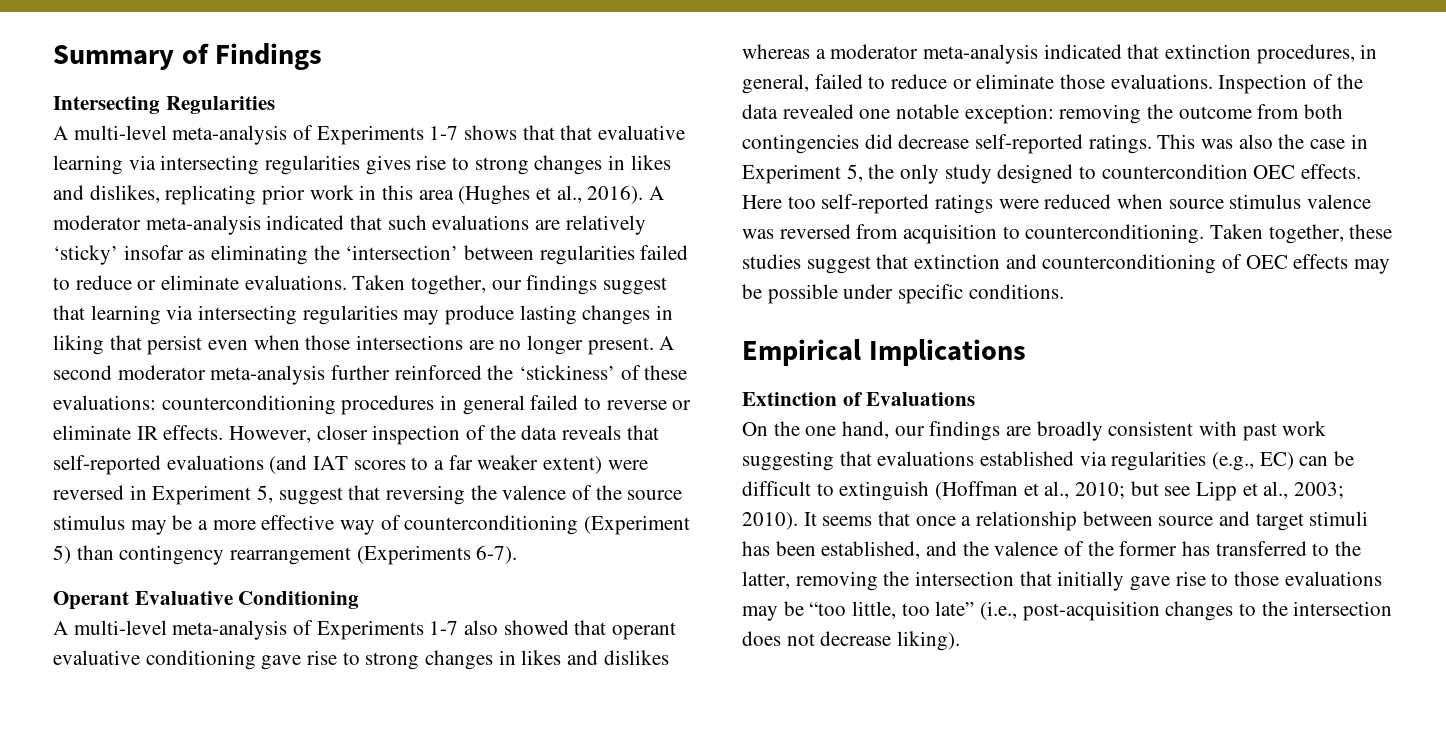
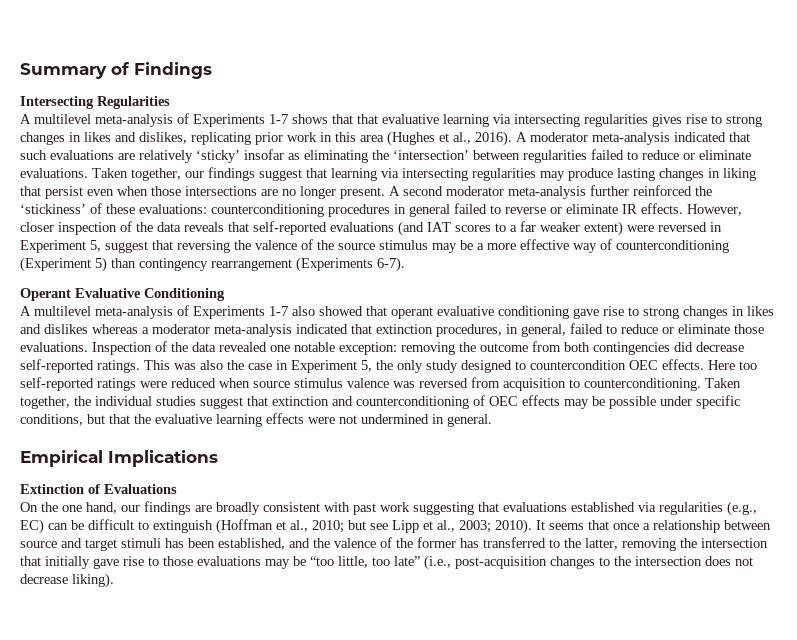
- A multi-level meta-analysis of Experiments 1-7 shows that that evaluative learning via intersecting regularities gives rise to strong changes in likes and dislikes, replicating prior work in this area (Hughes et al., 2016).
+ A multilevel meta-analysis of Experiments 1-7 shows that that evaluative learning via intersecting regularities gives rise to strong changes in likes and dislikes, replicating prior work in this area (Hughes et al., 2016).
- A multi-level meta-analysis of Experiments 1-7 also showed that operant evaluative conditioning gave rise to strong changes in likes and dislikes whereas a moderator meta-analysis indicated that extinction procedures, in general, failed to reduce or eliminate those evaluations.
+ A multilevel meta-analysis of Experiments 1-7 also showed that operant evaluative conditioning gave rise to strong changes in likes and dislikes whereas a moderator meta-analysis indicated that extinction procedures, in general, failed to reduce or eliminate those evaluations.
- Taken together, these studies suggest that extinction and counterconditioning of OEC effects may be possible under specific conditions.
+ Taken together, the individual studies suggest that extinction and counterconditioning of OEC effects may be possible under specific conditions, but that the evaluative learning effects were not undermined in general.

